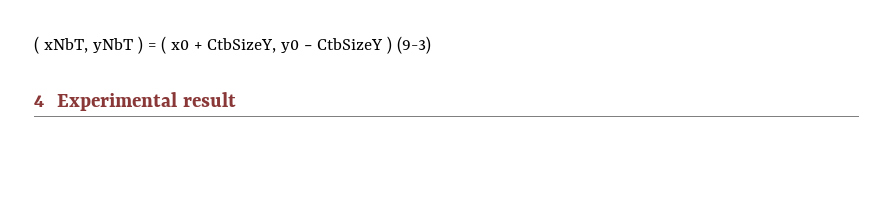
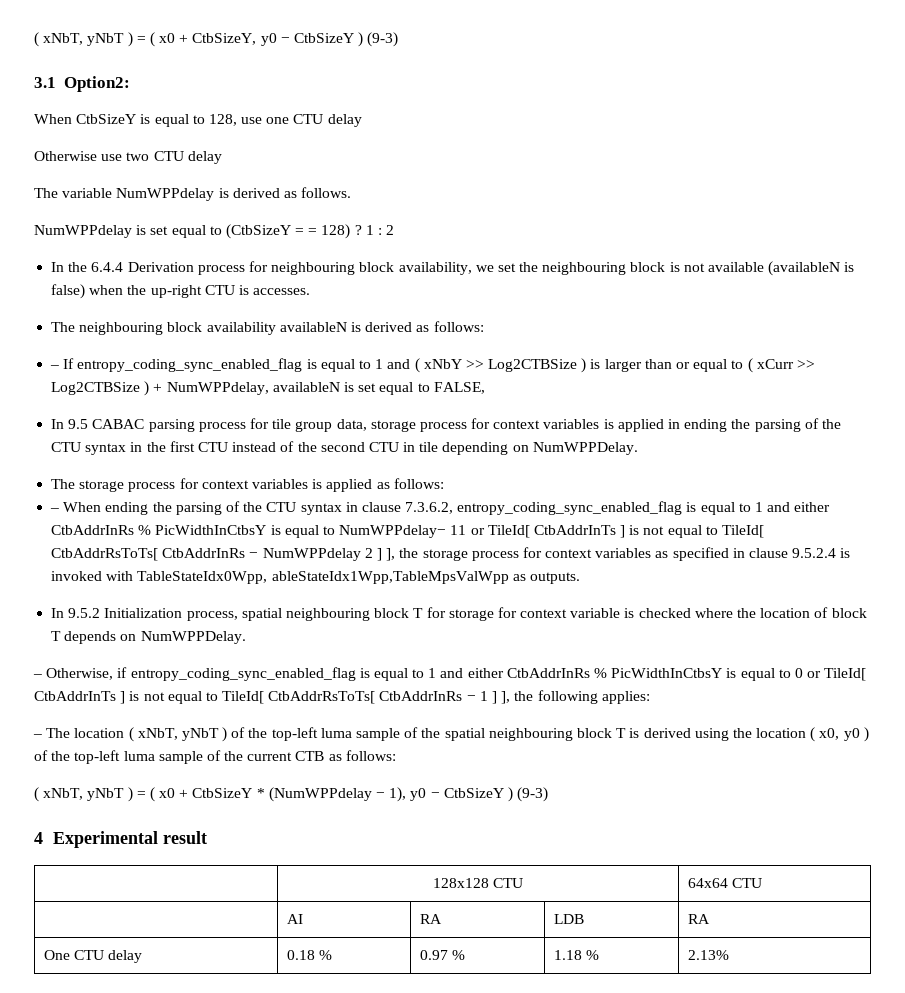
+ 3.1 Option2:
+ When CtbSizeY is equal to 128, use one CTU delay
+ Otherwise use two CTU delay
+ The variable NumWPPdelay is derived as follows.
+ NumWPPdelay is set equal to (CtbSizeY = = 128) ? 1 : 2
+ In the 6.4.4 Derivation process for neighbouring block availability, we set the neighbouring block is not available (availableN is false) when the up-right CTU is accesses.
+ The neighbouring block availability availableN is derived as follows:
+ – If entropy_coding_sync_enabled_flag is equal to 1 and ( xNbY >> Log2CTBSize ) is larger than or equal to ( xCurr >> Log2CTBSize ) + NumWPPdelay, availableN is set equal to FALSE,
+ In 9.5 CABAC parsing process for tile group data, storage process for context variables is applied in ending the parsing of the CTU syntax in the first CTU instead of the second CTU in tile depending on NumWPPDelay.
+ The storage process for context variables is applied as follows:
+ – When ending the parsing of the CTU syntax in clause 7.3.6.2, entropy_coding_sync_enabled_flag is equal to 1 and either CtbAddrInRs % PicWidthInCtbsY is equal to NumWPPdelay− 11 or TileId[ CtbAddrInTs ] is not equal to TileId[ CtbAddrRsToTs[ CtbAddrInRs − NumWPPdelay 2 ] ], the storage process for context variables as specified in clause 9.5.2.4 is invoked with TableStateIdx0Wpp, ableStateIdx1Wpp,TableMpsValWpp as outputs.
+ In 9.5.2 Initialization process, spatial neighbouring block T for storage for context variable is checked where the location of block T depends on NumWPPDelay.
+ – Otherwise, if entropy_coding_sync_enabled_flag is equal to 1 and either CtbAddrInRs % PicWidthInCtbsY is equal to 0 or TileId[ CtbAddrInTs ] is not equal to TileId[ CtbAddrRsToTs[ CtbAddrInRs − 1 ] ], the following applies:
+ – The location ( xNbT, yNbT ) of the top-left luma sample of the spatial neighbouring block T is derived using the location ( x0, y0 ) of the top-left luma sample of the current CTB as follows:
+ ( xNbT, yNbT ) = ( x0 + CtbSizeY * (NumWPPdelay − 1), y0 − CtbSizeY ) (9-3)
  4 Experimental result
+ | 128x128 CTU | 64x64 CTU
+ | AI | RA | LDB | RA
+ One CTU delay | 0.18 % | 0.97 % | 1.18 % | 2.13%

